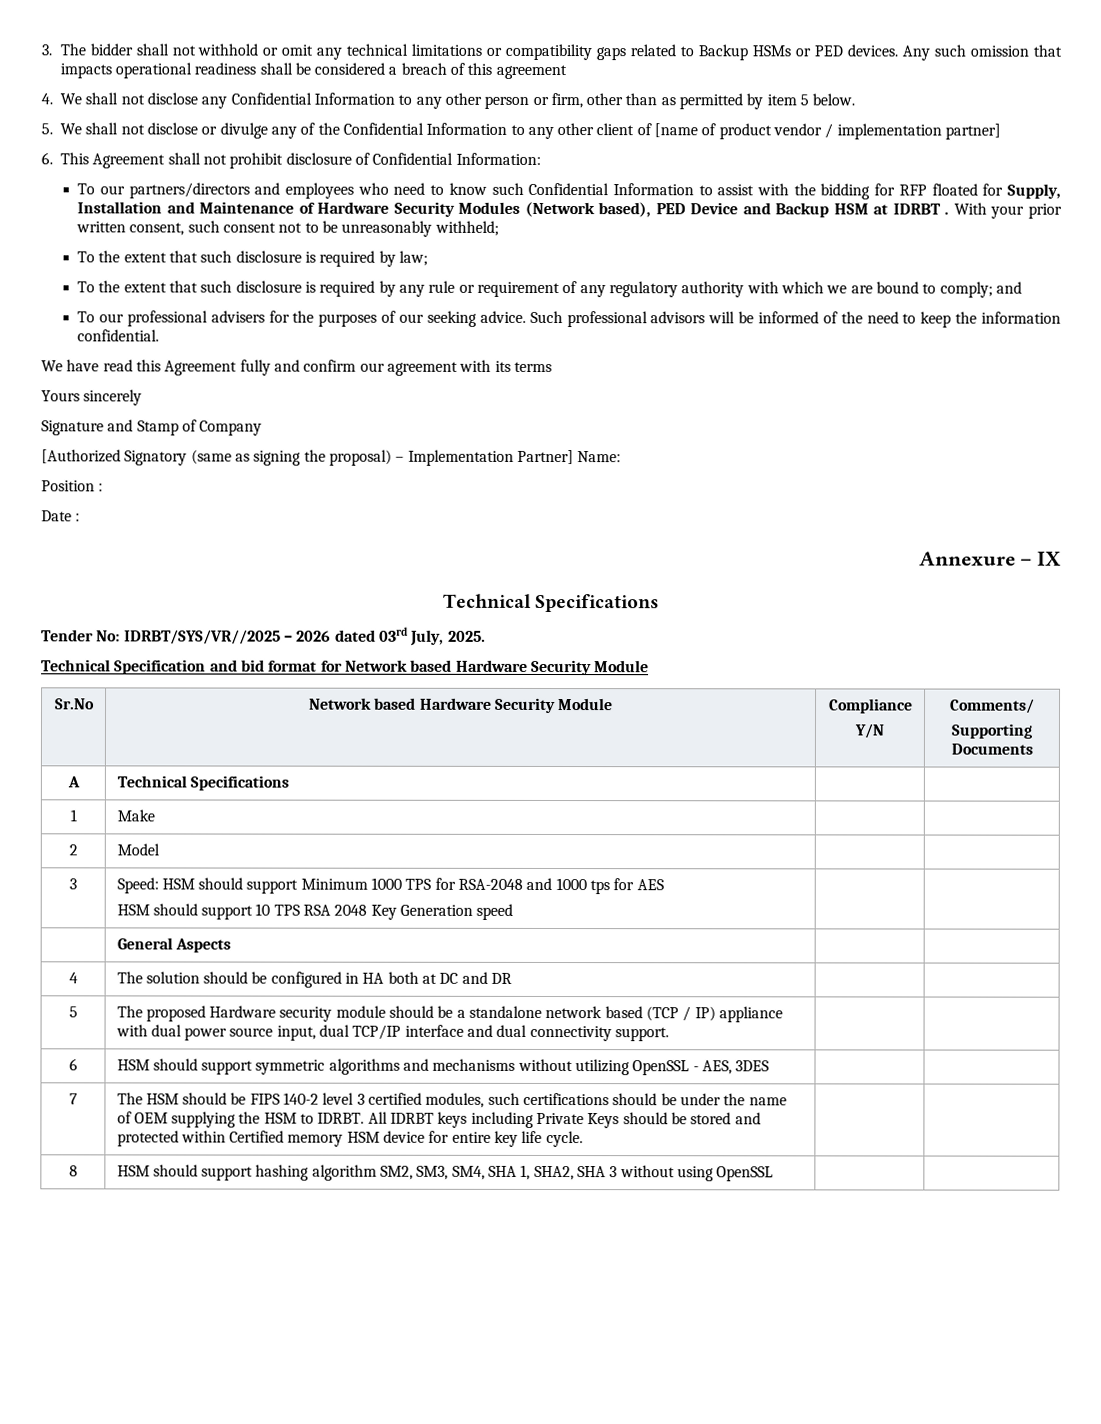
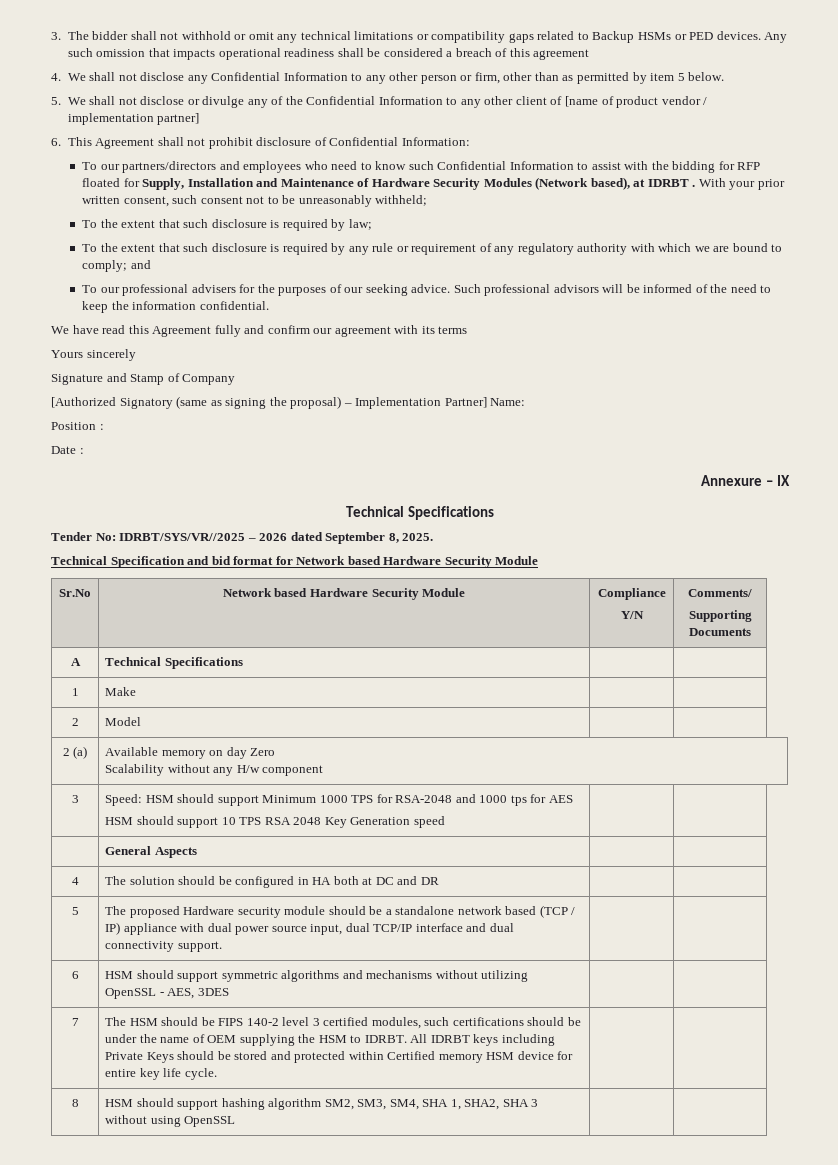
- To our partners/directors and employees who need to know such Confidential Information to assist with the bidding for RFP floated for Supply, Installation and Maintenance of Hardware Security Modules (Network based), PED Device and Backup HSM at IDRBT .
+ To our partners/directors and employees who need to know such Confidential Information to assist with the bidding for RFP floated for Supply, Installation and Maintenance of Hardware Security Modules (Network based), at IDRBT .
- Tender No: IDRBT/SYS/VR//2025 – 2026 dated 03rd July, 2025.
+ Tender No: IDRBT/SYS/VR//2025 – 2026 dated September 8, 2025.
+ 2 (a) | Available memory on day Zero
+ Scalability without any H/w component

